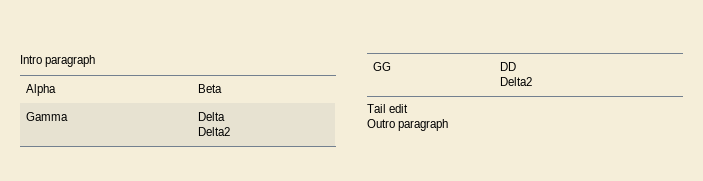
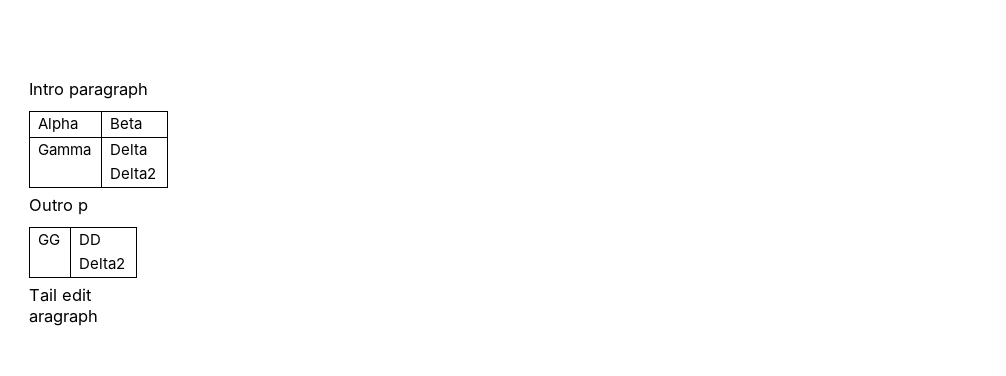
+ Outro p
- Outro paragraph
+ aragraph

